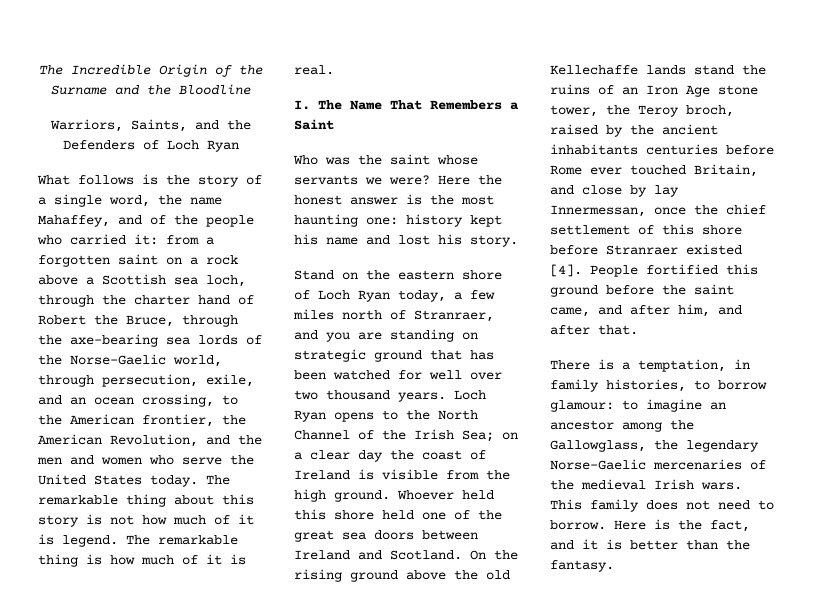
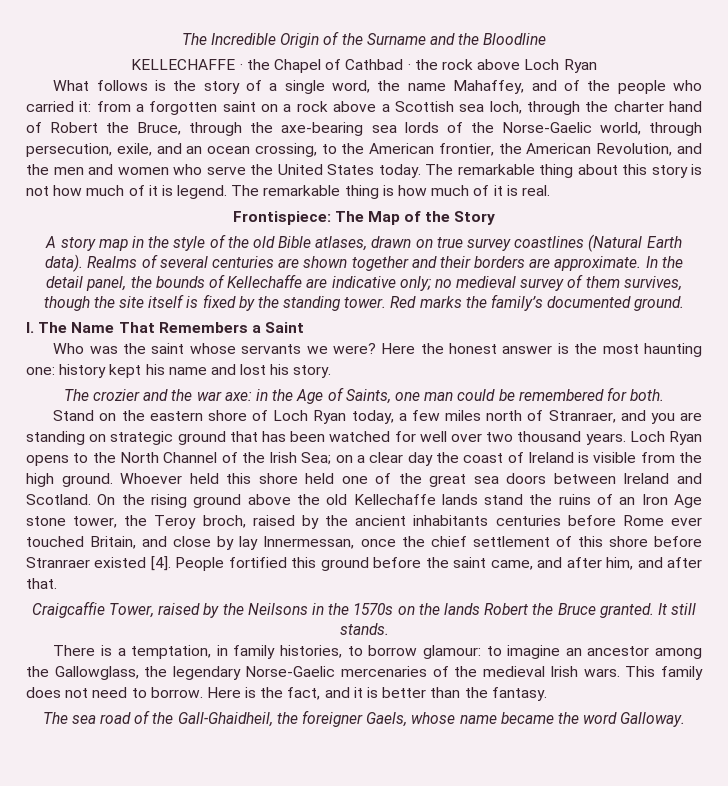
- Warriors, Saints, and the Defenders of Loch Ryan
+ KELLECHAFFE · the Chapel of Cathbad · the rock above Loch Ryan
+ Frontispiece: The Map of the Story
+ A story map in the style of the old Bible atlases, drawn on true survey coastlines (Natural Earth data). Realms of several centuries are shown together and their borders are approximate. In the detail panel, the bounds of Kellechaffe are indicative only; no medieval survey of them survives, though the site itself is fixed by the standing tower. Red marks the family’s documented ground.
+ The crozier and the war axe: in the Age of Saints, one man could be remembered for both.
+ Craigcaffie Tower, raised by the Neilsons in the 1570s on the lands Robert the Bruce granted. It still stands.
+ The sea road of the Gall-Ghaidheil, the foreigner Gaels, whose name became the word Galloway.

